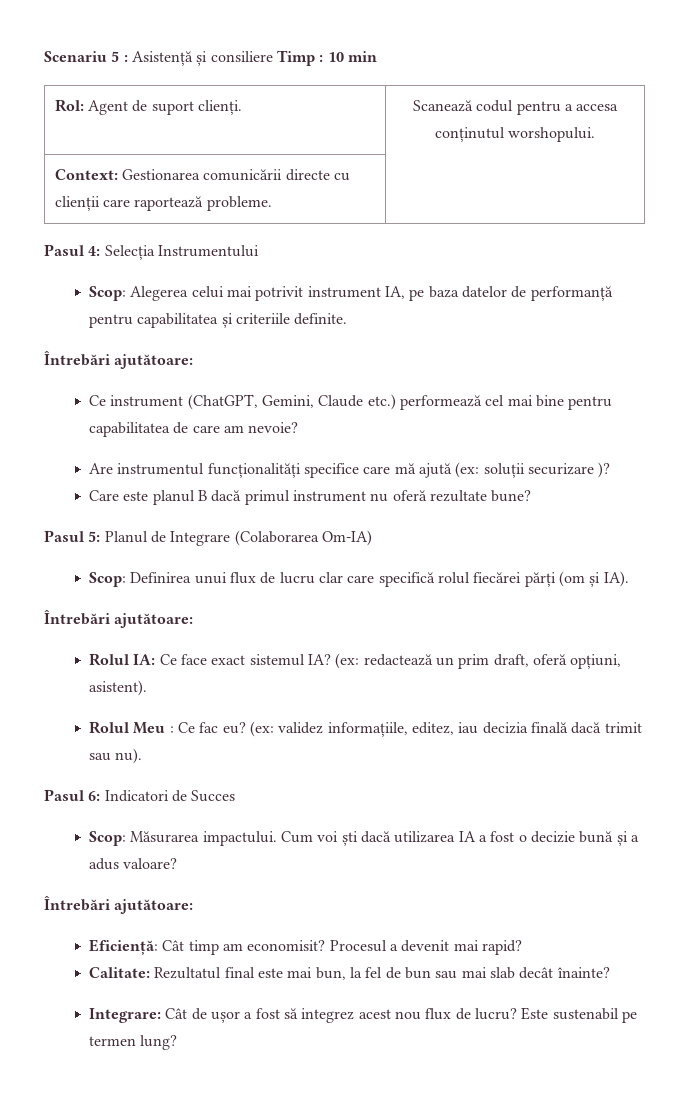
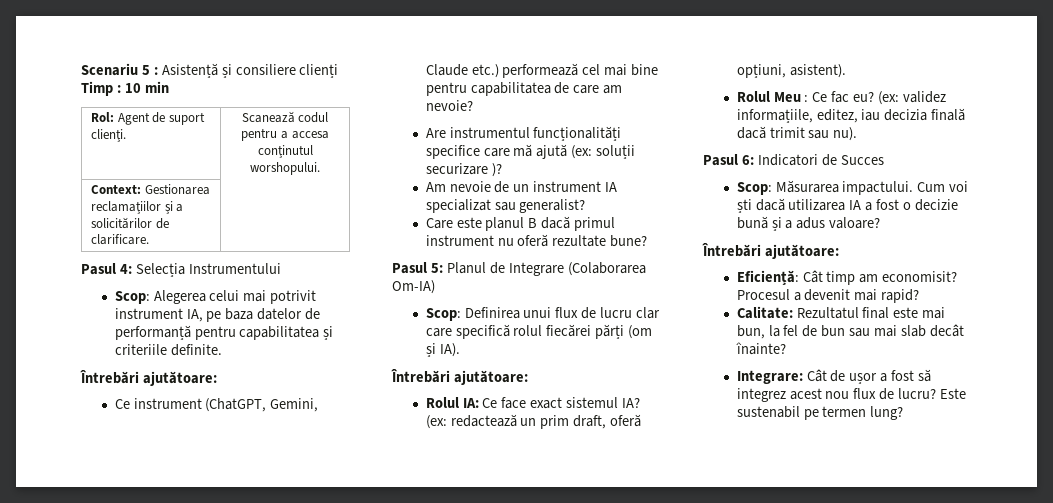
- Scenariu 5 : Asistență și consiliere Timp : 10 min
+ Scenariu 5 : Asistență și consiliere clienți Timp : 10 min
- Context: Gestionarea comunicării directe cu clienții care raportează probleme. |
+ Context: Gestionarea reclamațiilor și a solicitărilor de clarificare. |
+ Am nevoie de un instrument IA specializat sau generalist?

